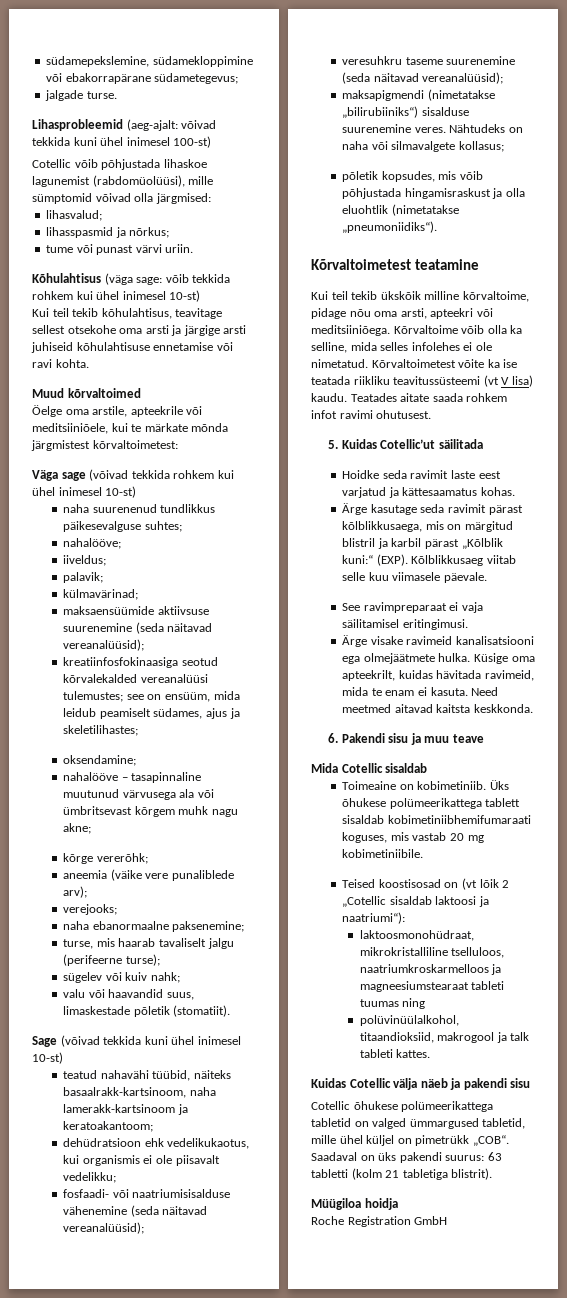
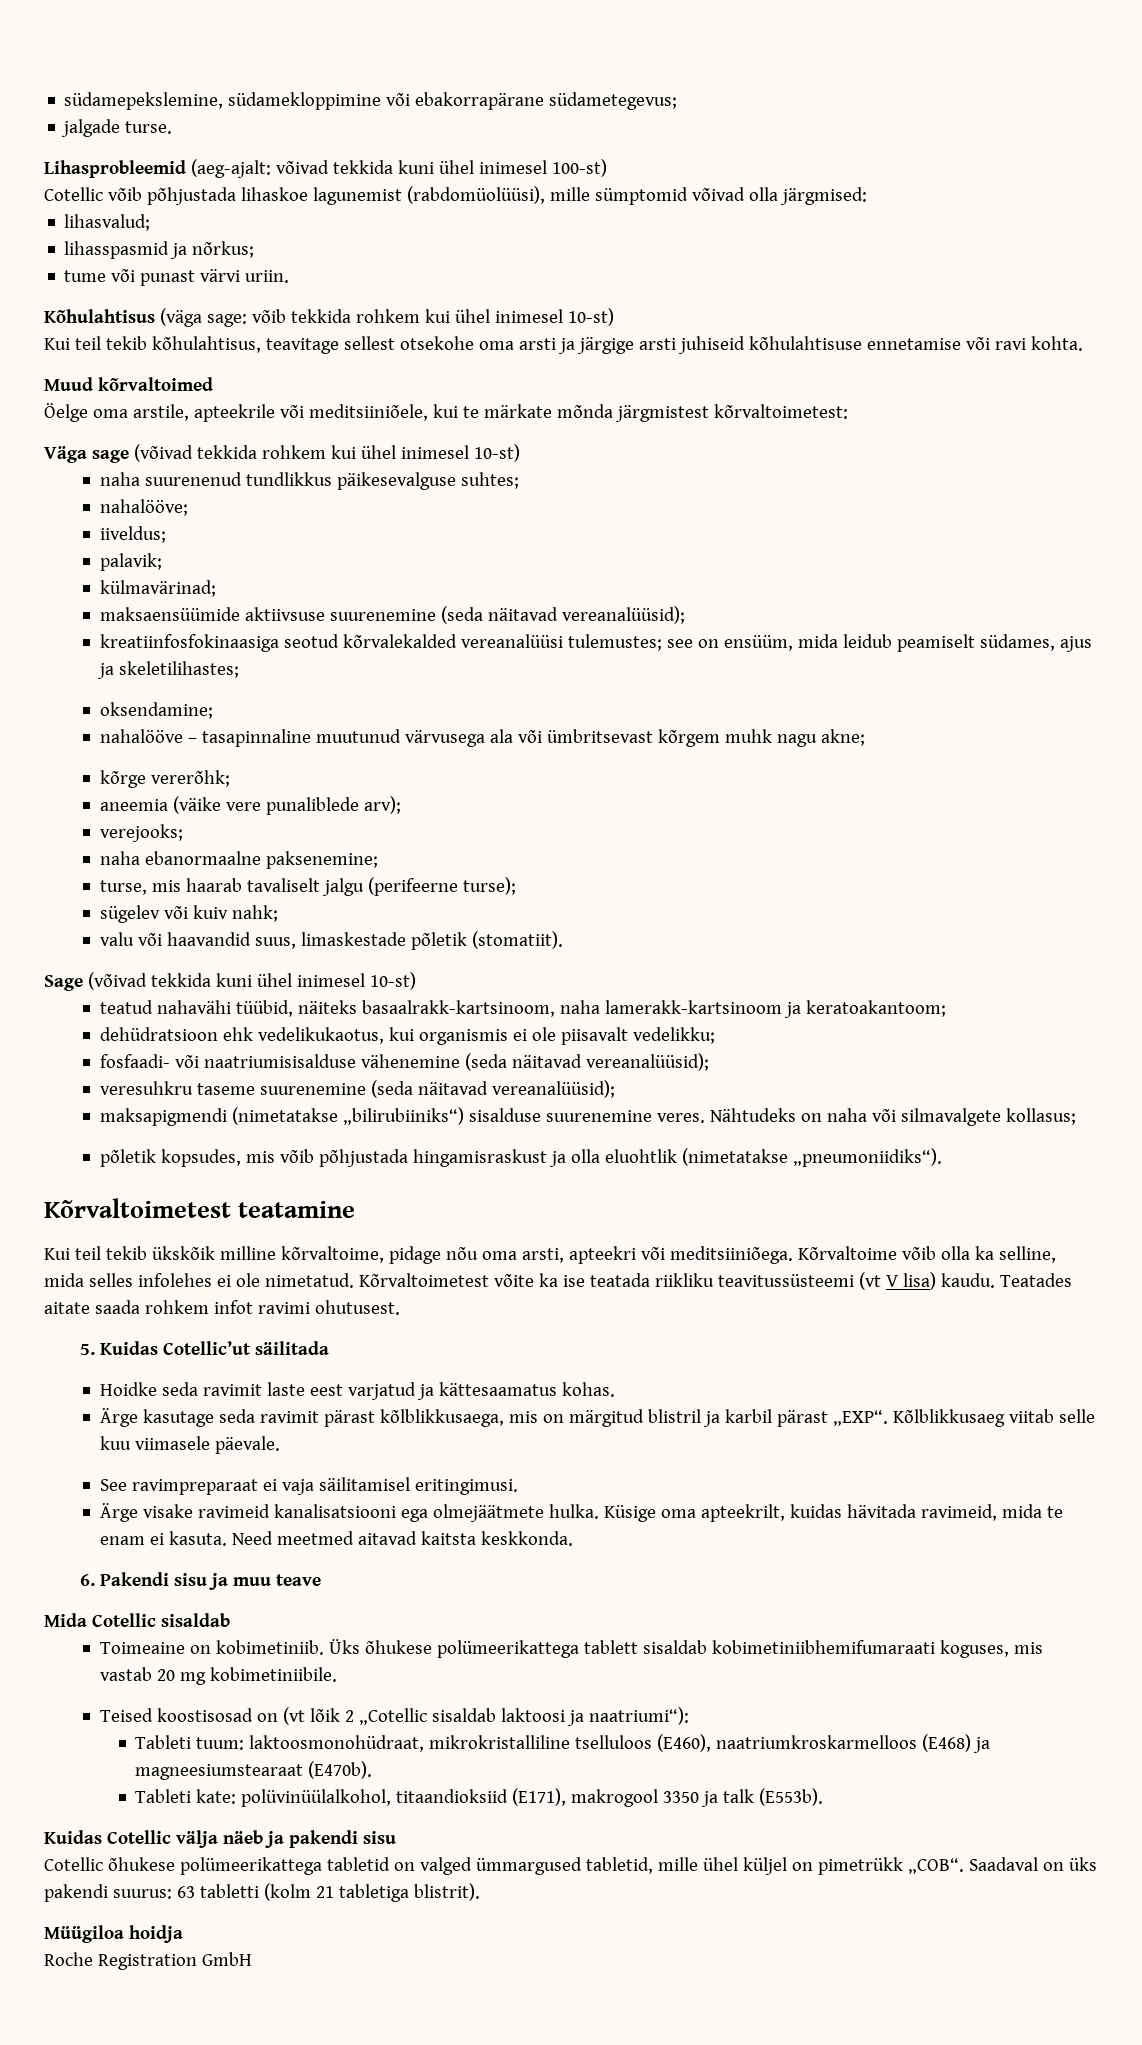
- Ärge kasutage seda ravimit pärast kõlblikkusaega, mis on märgitud blistril ja karbil pärast „Kõlblik kuni:“ (EXP).
+ Ärge kasutage seda ravimit pärast kõlblikkusaega, mis on märgitud blistril ja karbil pärast „EXP“.
- laktoosmonohüdraat, mikrokristalliline tselluloos, naatriumkroskarmelloos ja magneesiumstearaat tableti tuumas ning
- polüvinüülalkohol, titaandioksiid, makrogool ja talk tableti kattes.
+ Tableti tuum: laktoosmonohüdraat, mikrokristalliline tselluloos (E460), naatriumkroskarmelloos (E468) ja magneesiumstearaat (E470b).
+ Tableti kate: polüvinüülalkohol, titaandioksiid (E171), makrogool 3350 ja talk (E553b).

